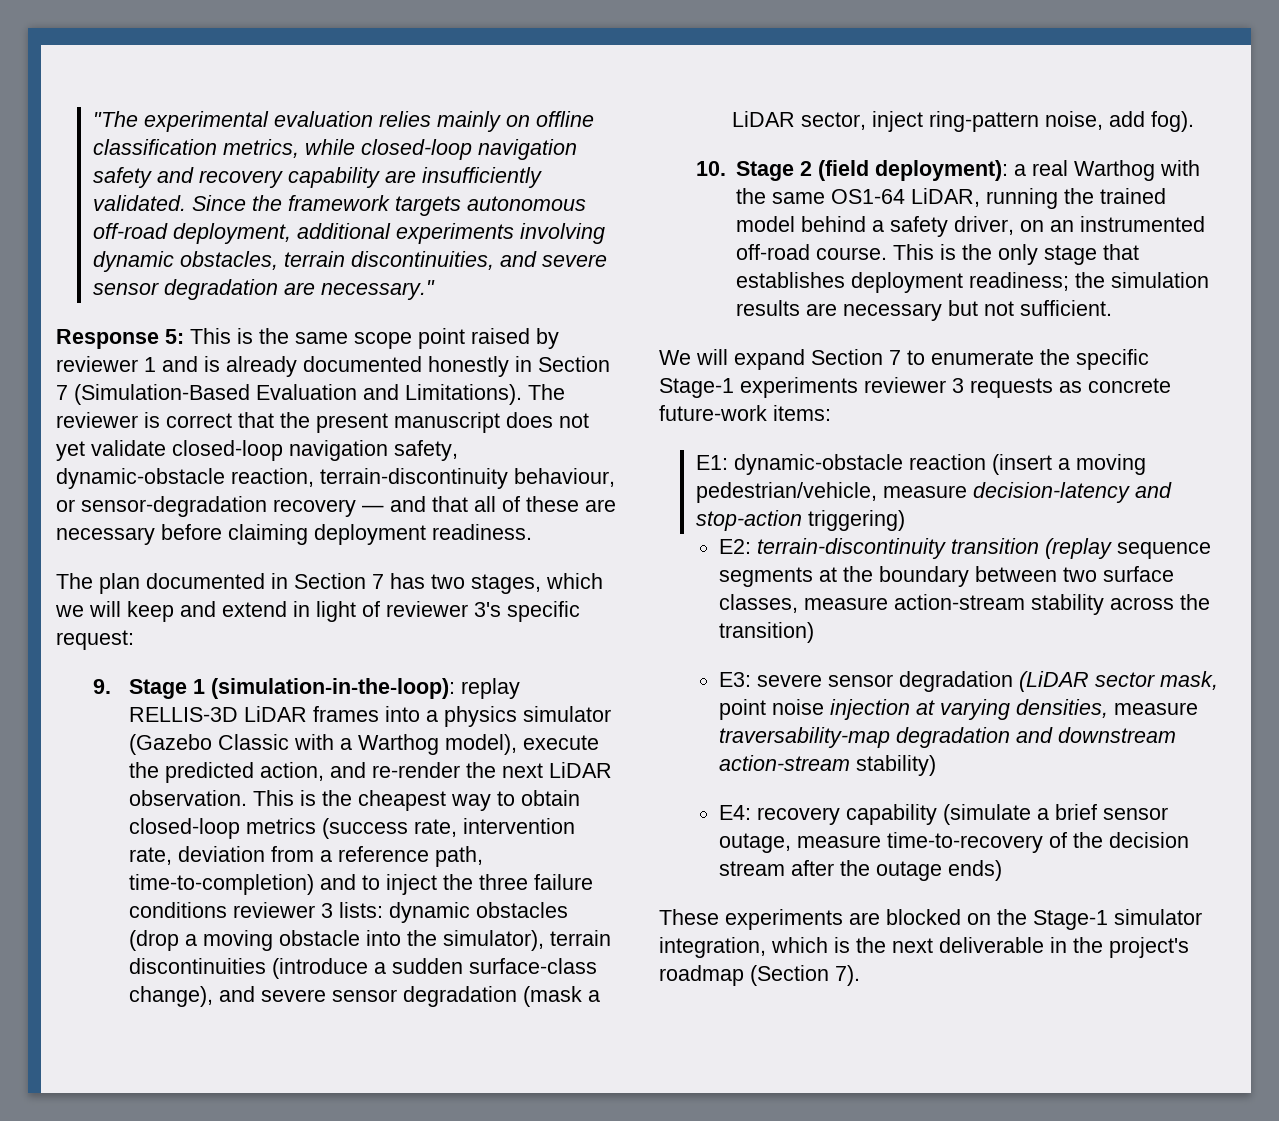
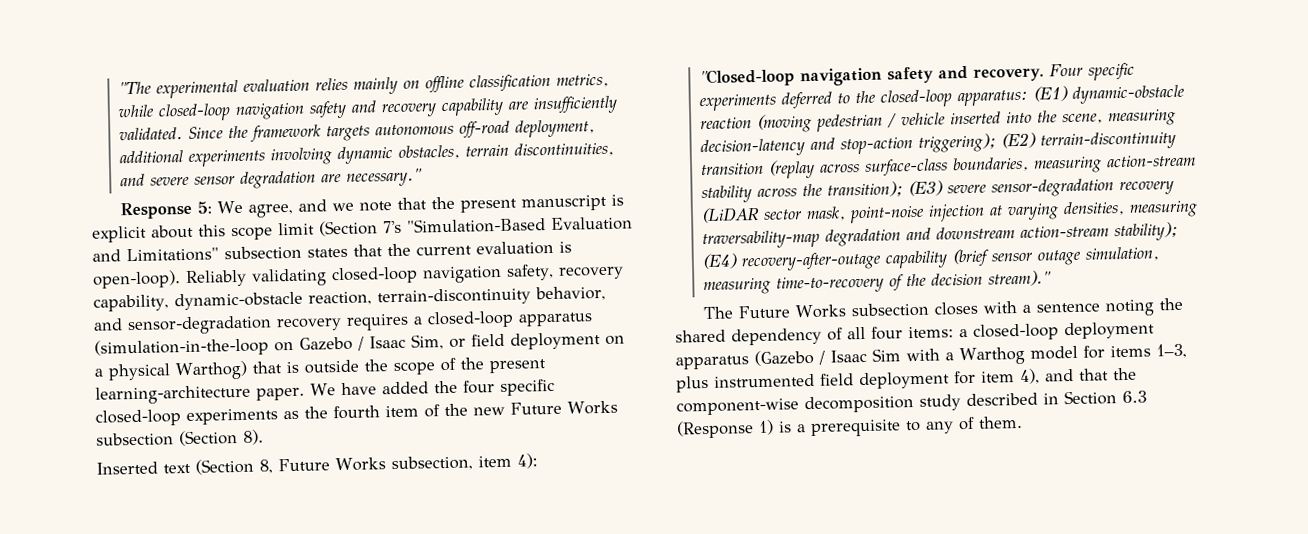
- Response 5: This is the same scope point raised by reviewer 1 and is already documented honestly in Section 7 (Simulation-Based Evaluation and Limitations). The reviewer is correct that the present manuscript does not yet validate closed-loop navigation safety, dynamic-obstacle reaction, terrain-discontinuity behaviour, or sensor-degradation recovery — and that all of these are necessary before claiming deployment readiness.
- The plan documented in Section 7 has two stages, which we will keep and extend in light of reviewer 3's specific request:
- 9. Stage 1 (simulation-in-the-loop): replay RELLIS-3D LiDAR frames into a physics simulator (Gazebo Classic with a Warthog model), execute the predicted action, and re-render the next LiDAR observation. This is the cheapest way to obtain closed-loop metrics (success rate, intervention rate, deviation from a reference path, time-to-completion) and to inject the three failure conditions reviewer 3 lists: dynamic obstacles (drop a moving obstacle into the simulator), terrain discontinuities (introduce a sudden surface-class change), and severe sensor degradation (mask a LiDAR sector, inject ring-pattern noise, add fog).
- 10. Stage 2 (field deployment): a real Warthog with the same OS1-64 LiDAR, running the trained model behind a safety driver, on an instrumented off-road course. This is the only stage that establishes deployment readiness; the simulation results are necessary but not sufficient.
- We will expand Section 7 to enumerate the specific Stage-1 experiments reviewer 3 requests as concrete future-work items:
- E1: dynamic-obstacle reaction (insert a moving pedestrian/vehicle, measure decision-latency and stop-action triggering)
- E2: terrain-discontinuity transition (replay sequence segments at the boundary between two surface classes, measure action-stream stability across the transition)
- E3: severe sensor degradation (LiDAR sector mask, point noise injection at varying densities, measure traversability-map degradation and downstream action-stream stability)
- E4: recovery capability (simulate a brief sensor outage, measure time-to-recovery of the decision stream after the outage ends)
- These experiments are blocked on the Stage-1 simulator integration, which is the next deliverable in the project's roadmap (Section 7).
+ Response 5: We agree, and we note that the present manuscript is explicit about this scope limit (Section 7's "Simulation-Based Evaluation and Limitations" subsection states that the current evaluation is open-loop). Reliably validating closed-loop navigation safety, recovery capability, dynamic-obstacle reaction, terrain-discontinuity behavior, and sensor-degradation recovery requires a closed-loop apparatus (simulation-in-the-loop on Gazebo / Isaac Sim, or field deployment on a physical Warthog) that is outside the scope of the present learning-architecture paper. We have added the four specific closed-loop experiments as the fourth item of the new Future Works subsection (Section 8).
+ Inserted text (Section 8, Future Works subsection, item 4):
+ "Closed-loop navigation safety and recovery. Four specific experiments deferred to the closed-loop apparatus: (E1) dynamic-obstacle reaction (moving pedestrian / vehicle inserted into the scene, measuring decision-latency and stop-action triggering); (E2) terrain-discontinuity transition (replay across surface-class boundaries, measuring action-stream stability across the transition); (E3) severe sensor-degradation recovery (LiDAR sector mask, point-noise injection at varying densities, measuring traversability-map degradation and downstream action-stream stability); (E4) recovery-after-outage capability (brief sensor outage simulation, measuring time-to-recovery of the decision stream)."
+ The Future Works subsection closes with a sentence noting the shared dependency of all four items: a closed-loop deployment apparatus (Gazebo / Isaac Sim with a Warthog model for items 1–3, plus instrumented field deployment for item 4), and that the component-wise decomposition study described in Section 6.3 (Response 1) is a prerequisite to any of them.

